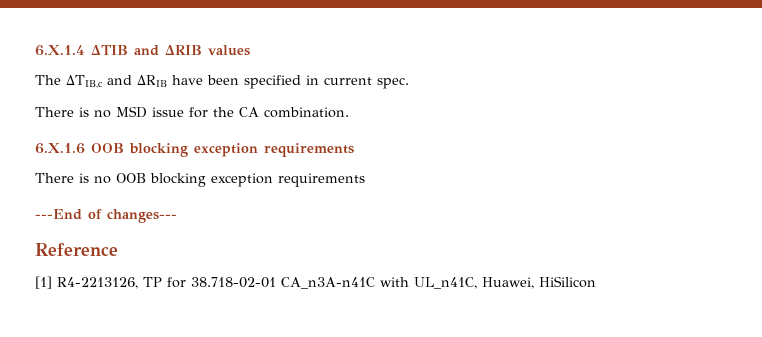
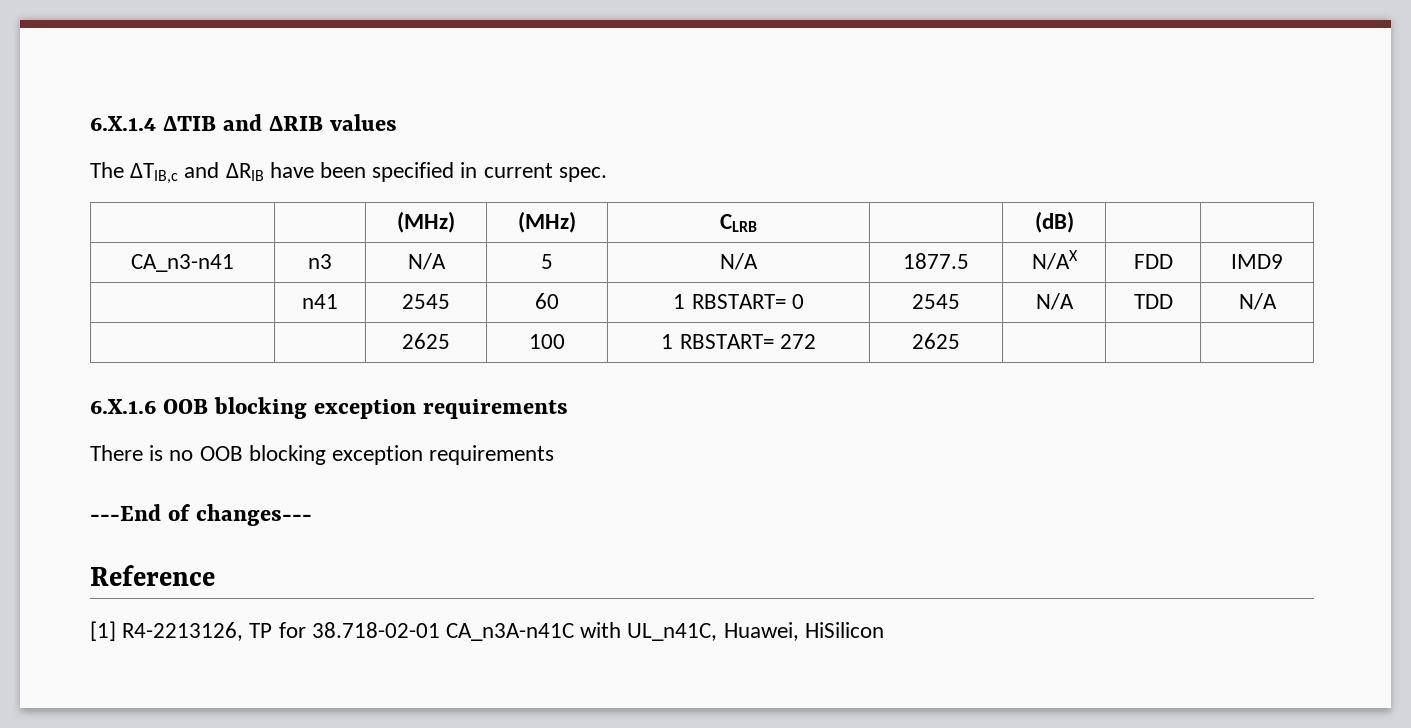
- There is no MSD issue for the CA combination.
+ | | (MHz) | (MHz) | CLRB | | (dB) | |
+ CA_n3-n41 | n3 | N/A | 5 | N/A | 1877.5 | N/AX | FDD | IMD9
+ | n41 | 2545 | 60 | 1 RBSTART= 0 | 2545 | N/A | TDD | N/A
+ | | 2625 | 100 | 1 RBSTART= 272 | 2625 | | |

